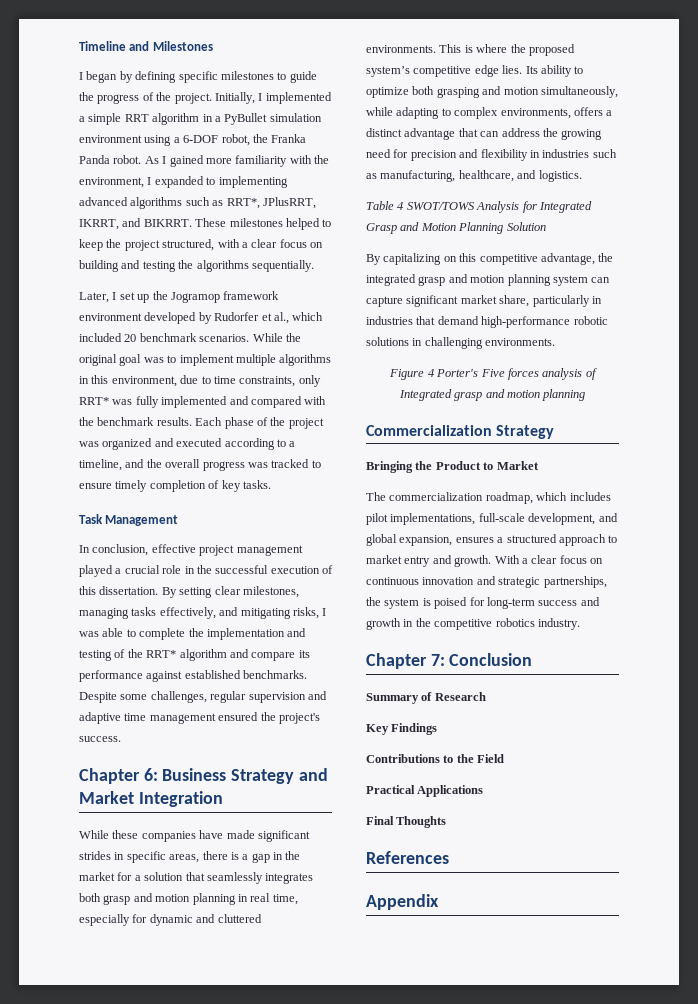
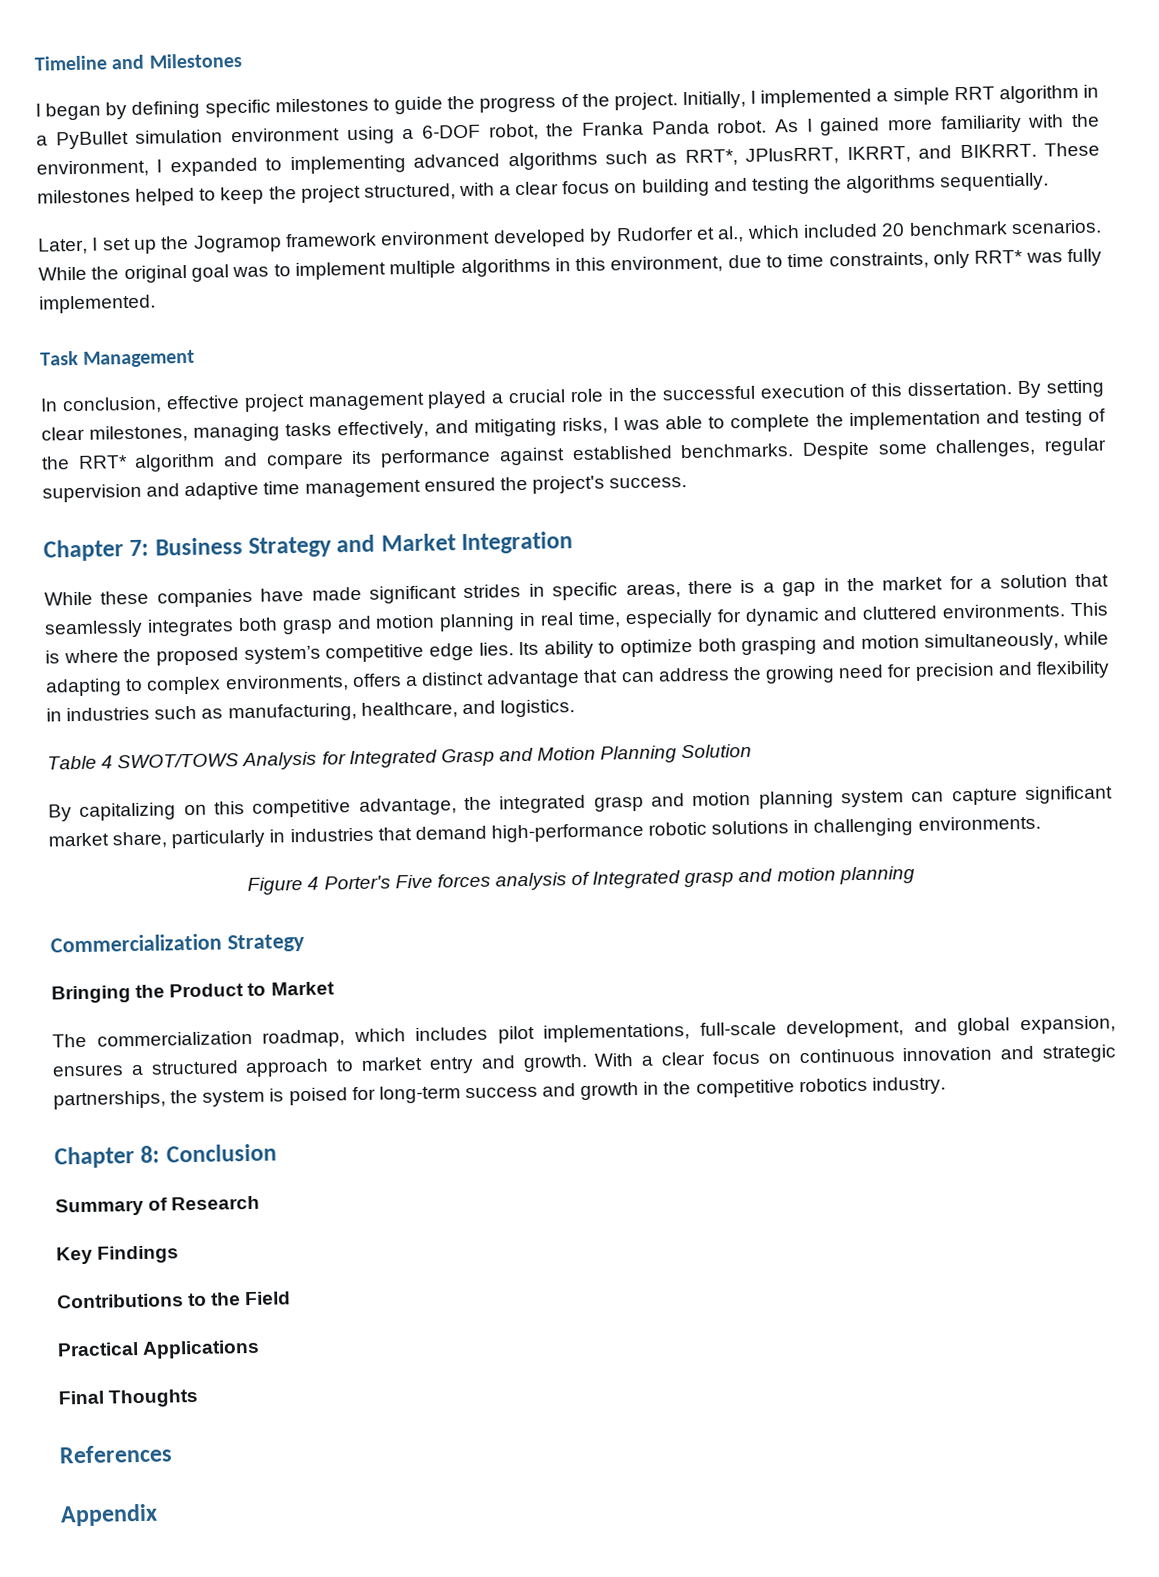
- While the original goal was to implement multiple algorithms in this environment, due to time constraints, only RRT* was fully implemented and compared with the benchmark results. Each phase of the project was organized and executed according to a timeline, and the overall progress was tracked to ensure timely completion of key tasks.
+ While the original goal was to implement multiple algorithms in this environment, due to time constraints, only RRT* was fully implemented.
- Chapter 6: Business Strategy and Market Integration
+ Chapter 7: Business Strategy and Market Integration
- Chapter 7: Conclusion
+ Chapter 8: Conclusion

